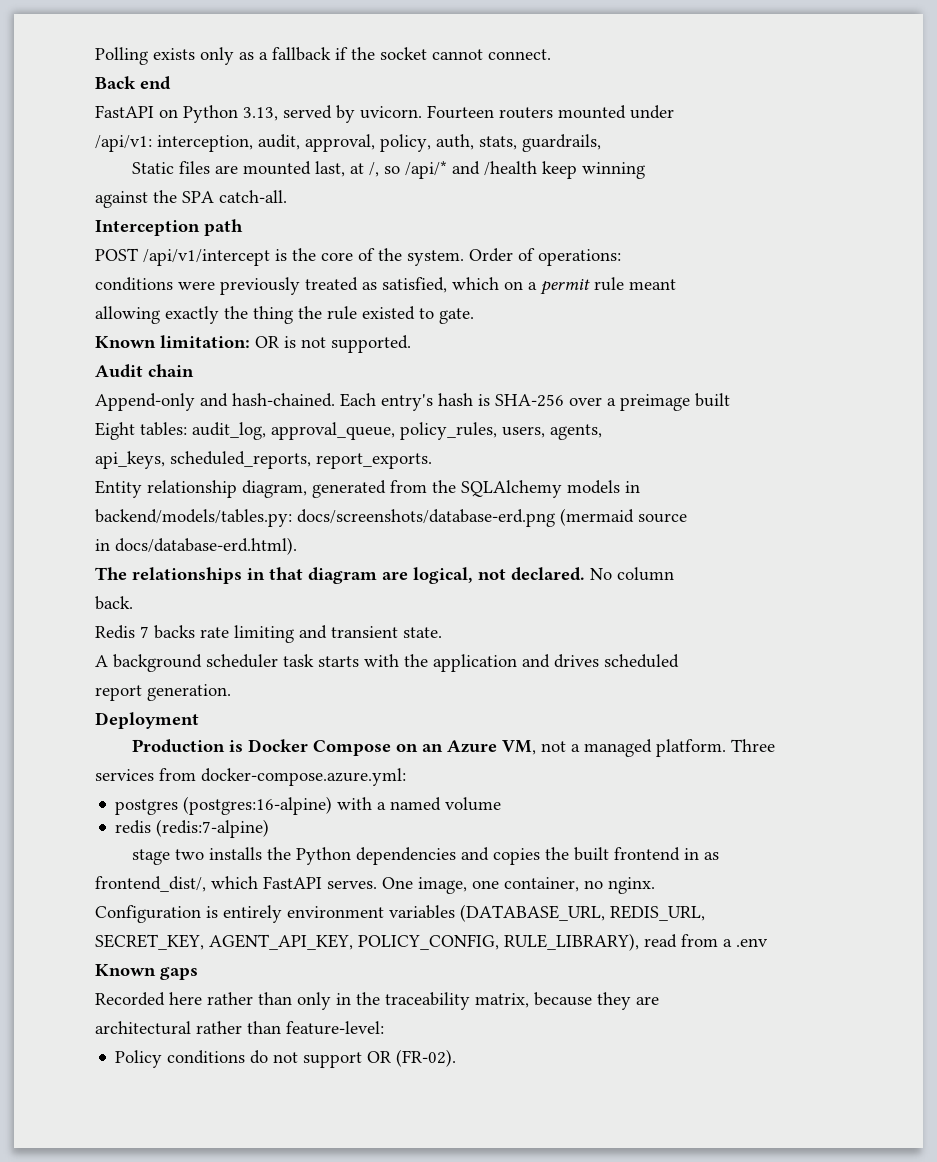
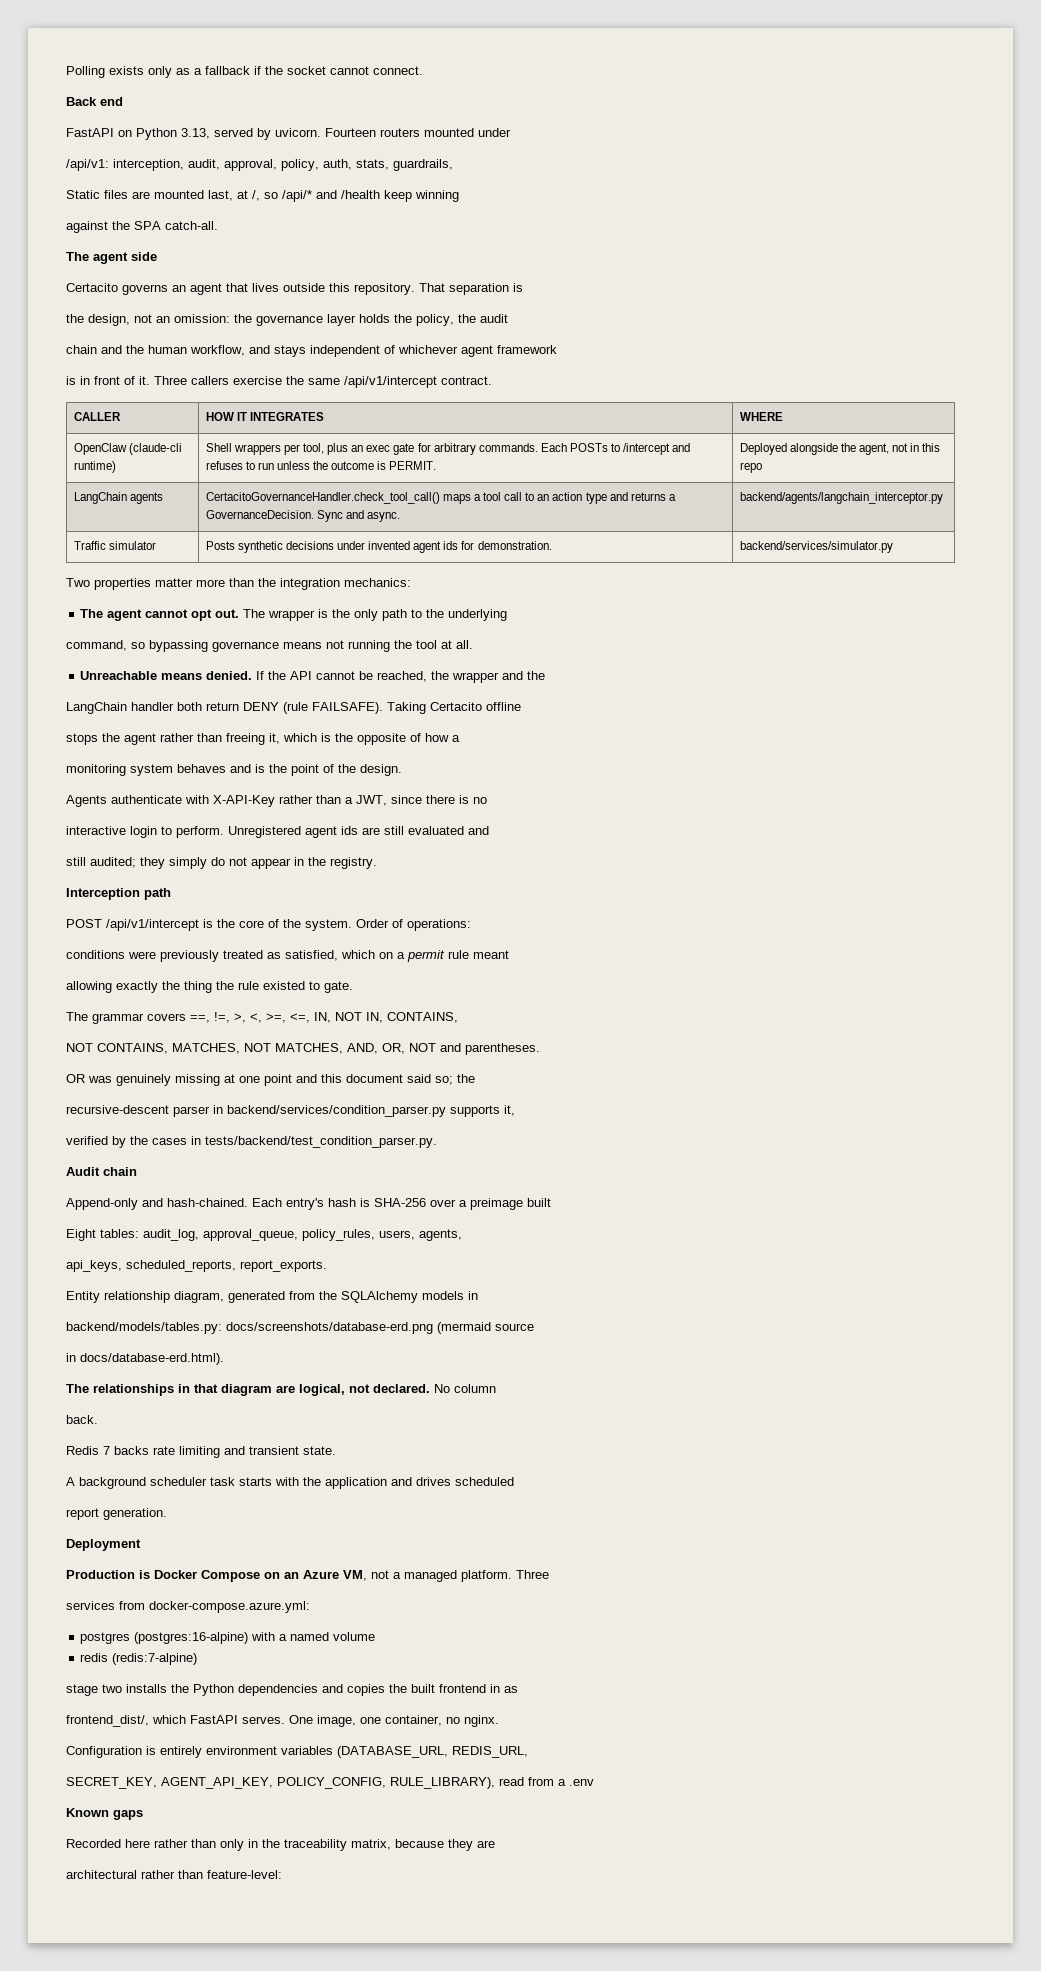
+ The agent side
+ Certacito governs an agent that lives outside this repository. That separation is
+ the design, not an omission: the governance layer holds the policy, the audit
+ chain and the human workflow, and stays independent of whichever agent framework
+ is in front of it. Three callers exercise the same /api/v1/intercept contract.
+ CALLER | HOW IT INTEGRATES | WHERE
+ OpenClaw (claude-cli runtime) | Shell wrappers per tool, plus an exec gate for arbitrary commands. Each POSTs to /intercept and refuses to run unless the outcome is PERMIT. | Deployed alongside the agent, not in this repo
+ LangChain agents | CertacitoGovernanceHandler.check_tool_call() maps a tool call to an action type and returns a GovernanceDecision. Sync and async. | backend/agents/langchain_interceptor.py
+ Traffic simulator | Posts synthetic decisions under invented agent ids for demonstration. | backend/services/simulator.py
+ Two properties matter more than the integration mechanics:
+ The agent cannot opt out. The wrapper is the only path to the underlying
+ command, so bypassing governance means not running the tool at all.
+ Unreachable means denied. If the API cannot be reached, the wrapper and the
+ LangChain handler both return DENY (rule FAILSAFE). Taking Certacito offline
+ stops the agent rather than freeing it, which is the opposite of how a
+ monitoring system behaves and is the point of the design.
+ Agents authenticate with X-API-Key rather than a JWT, since there is no
+ interactive login to perform. Unregistered agent ids are still evaluated and
+ still audited; they simply do not appear in the registry.
- Known limitation: OR is not supported.
+ The grammar covers ==, !=, >, <, >=, <=, IN, NOT IN, CONTAINS,
+ NOT CONTAINS, MATCHES, NOT MATCHES, AND, OR, NOT and parentheses.
+ OR was genuinely missing at one point and this document said so; the
+ recursive-descent parser in backend/services/condition_parser.py supports it,
+ verified by the cases in tests/backend/test_condition_parser.py.
- Policy conditions do not support OR (FR-02).

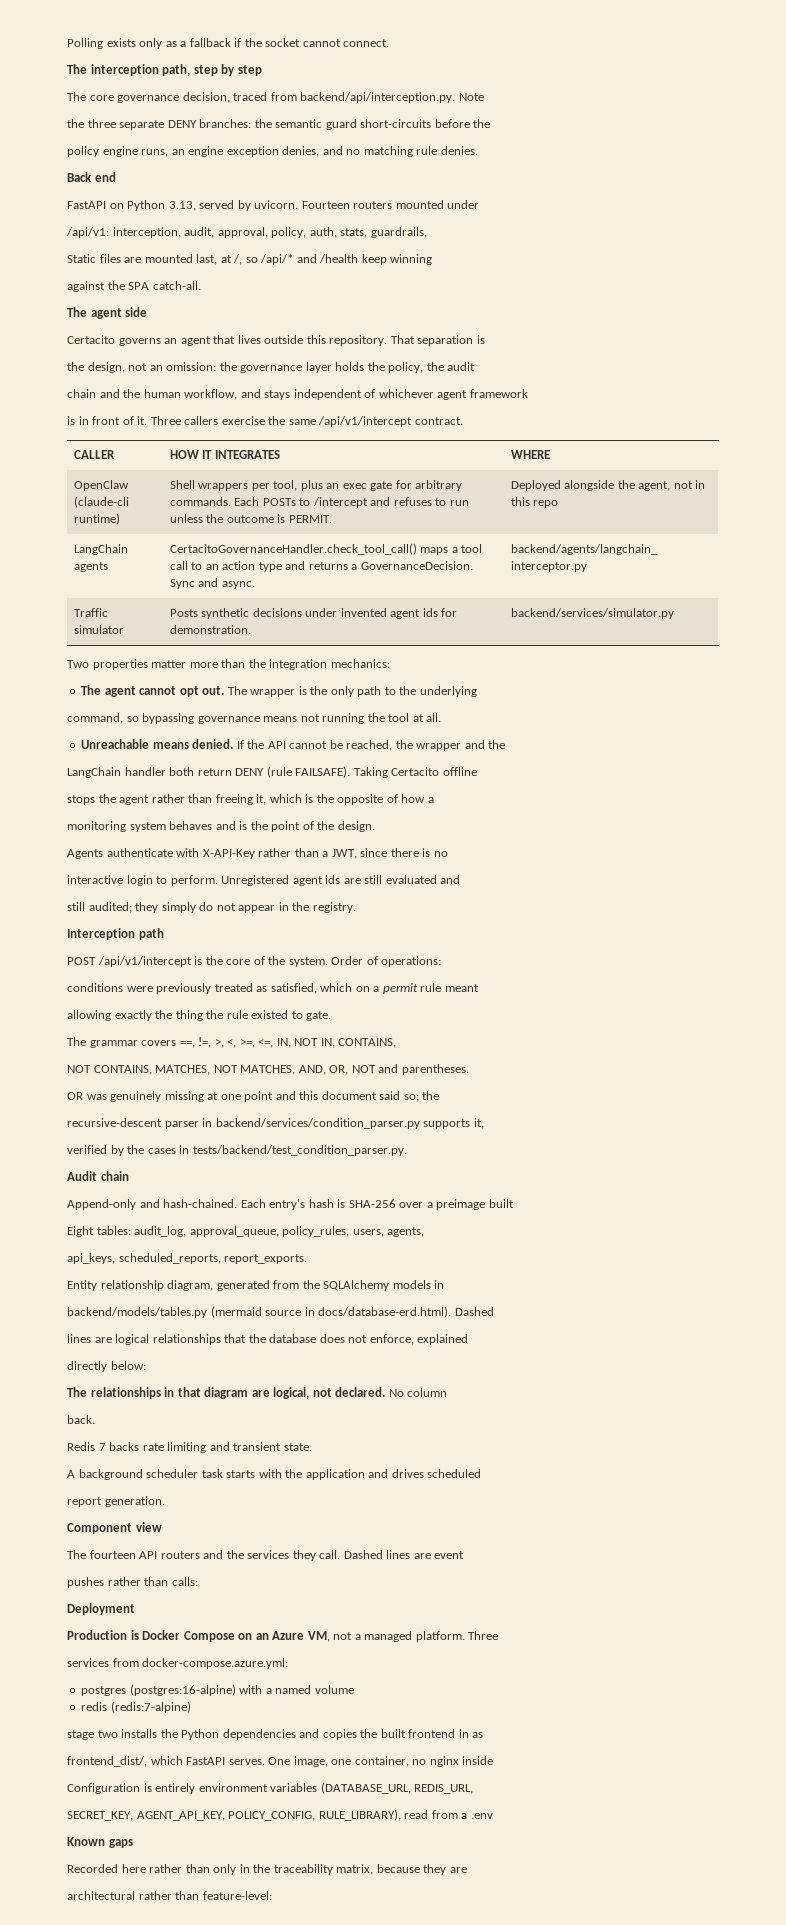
+ The interception path, step by step
+ The core governance decision, traced from backend/api/interception.py. Note
+ the three separate DENY branches: the semantic guard short-circuits before the
+ policy engine runs, an engine exception denies, and no matching rule denies.
- backend/models/tables.py: docs/screenshots/database-erd.png (mermaid source
- in docs/database-erd.html).
+ backend/models/tables.py (mermaid source in docs/database-erd.html). Dashed
+ lines are logical relationships that the database does not enforce, explained
+ directly below:
+ Component view
+ The fourteen API routers and the services they call. Dashed lines are event
+ pushes rather than calls:
- One image, one container, no nginx.
+ One image, one container, no nginx inside

